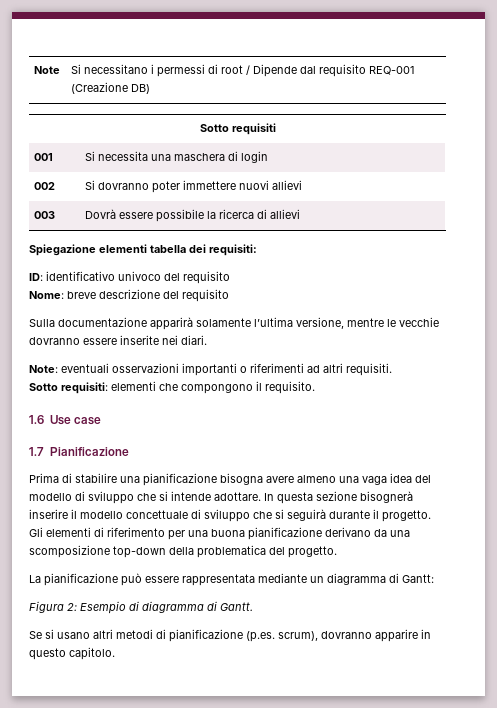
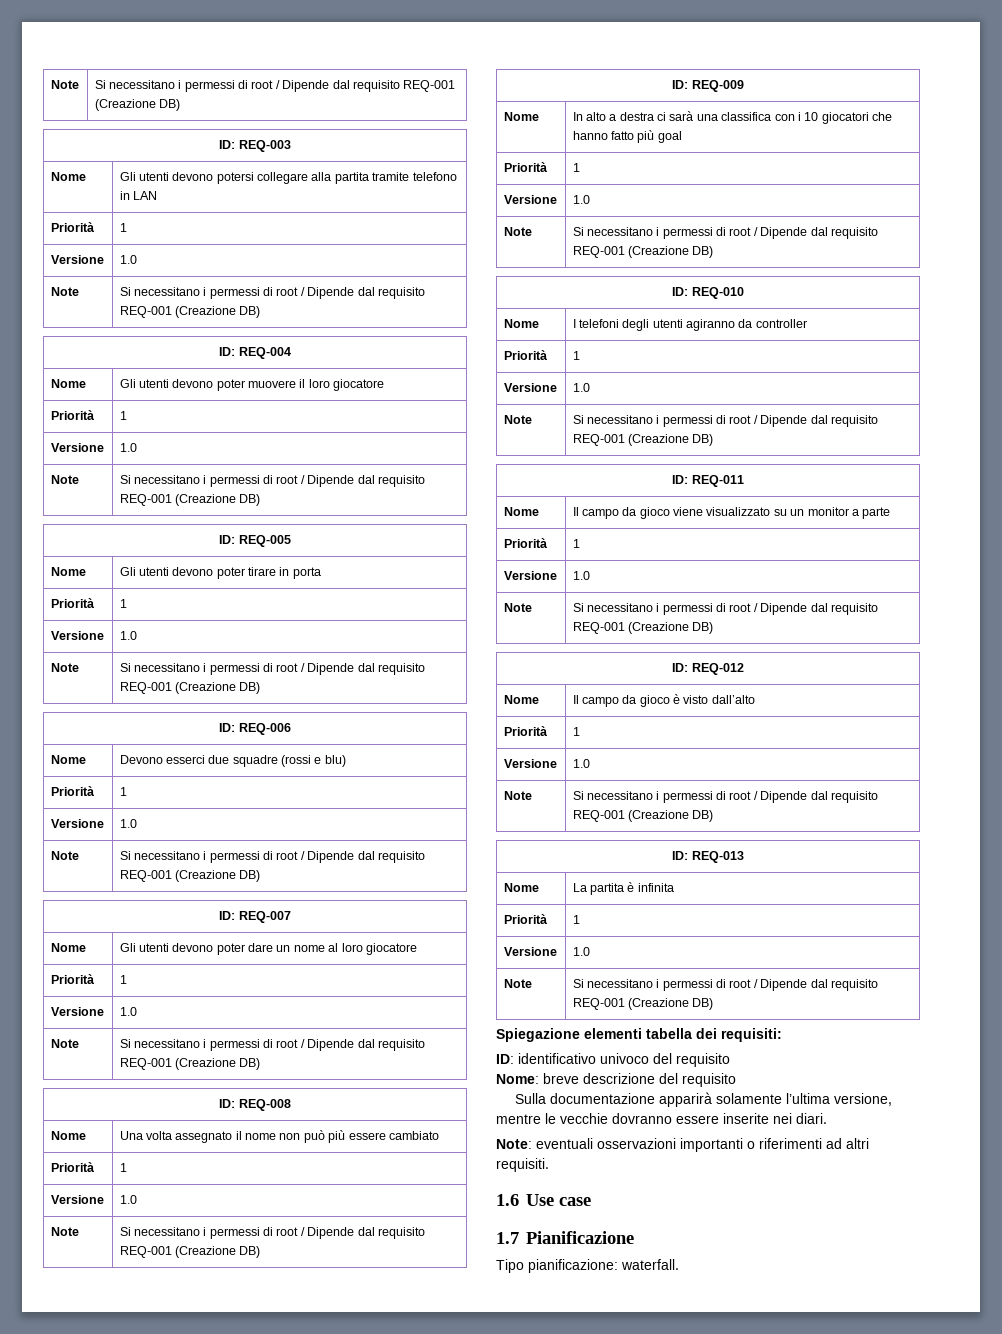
- Sotto requisiti
- 001 | Si necessita una maschera di login
- 002 | Si dovranno poter immettere nuovi allievi
- 003 | Dovrà essere possibile la ricerca di allievi
+ ID: REQ-003
+ Nome | Gli utenti devono potersi collegare alla partita tramite telefono in LAN
+ Priorità | 1
+ Versione | 1.0
+ Note | Si necessitano i permessi di root / Dipende dal requisito REQ-001 (Creazione DB)
+ ID: REQ-004
+ Nome | Gli utenti devono poter muovere il loro giocatore
+ Priorità | 1
+ Versione | 1.0
+ Note | Si necessitano i permessi di root / Dipende dal requisito REQ-001 (Creazione DB)
+ ID: REQ-005
+ Nome | Gli utenti devono poter tirare in porta
+ Priorità | 1
+ Versione | 1.0
+ Note | Si necessitano i permessi di root / Dipende dal requisito REQ-001 (Creazione DB)
+ ID: REQ-006
+ Nome | Devono esserci due squadre (rossi e blu)
+ Priorità | 1
+ Versione | 1.0
+ Note | Si necessitano i permessi di root / Dipende dal requisito REQ-001 (Creazione DB)
+ ID: REQ-007
+ Nome | Gli utenti devono poter dare un nome al loro giocatore
+ Priorità | 1
+ Versione | 1.0
+ Note | Si necessitano i permessi di root / Dipende dal requisito REQ-001 (Creazione DB)
+ ID: REQ-008
+ Nome | Una volta assegnato il nome non può più essere cambiato
+ Priorità | 1
+ Versione | 1.0
+ Note | Si necessitano i permessi di root / Dipende dal requisito REQ-001 (Creazione DB)
+ ID: REQ-009
+ Nome | In alto a destra ci sarà una classifica con i 10 giocatori che hanno fatto più goal
+ Priorità | 1
+ Versione | 1.0
+ Note | Si necessitano i permessi di root / Dipende dal requisito REQ-001 (Creazione DB)
+ ID: REQ-010
+ Nome | I telefoni degli utenti agiranno da controller
+ Priorità | 1
+ Versione | 1.0
+ Note | Si necessitano i permessi di root / Dipende dal requisito REQ-001 (Creazione DB)
+ ID: REQ-011
+ Nome | Il campo da gioco viene visualizzato su un monitor a parte
+ Priorità | 1
+ Versione | 1.0
+ Note | Si necessitano i permessi di root / Dipende dal requisito REQ-001 (Creazione DB)
+ ID: REQ-012
+ Nome | Il campo da gioco è visto dall’alto
+ Priorità | 1
+ Versione | 1.0
+ Note | Si necessitano i permessi di root / Dipende dal requisito REQ-001 (Creazione DB)
+ ID: REQ-013
+ Nome | La partita è infinita
+ Priorità | 1
+ Versione | 1.0
+ Note | Si necessitano i permessi di root / Dipende dal requisito REQ-001 (Creazione DB)
- Sotto requisiti: elementi che compongono il requisito.
- Prima di stabilire una pianificazione bisogna avere almeno una vaga idea del modello di sviluppo che si intende adottare. In questa sezione bisognerà inserire il modello concettuale di sviluppo che si seguirà durante il progetto. Gli elementi di riferimento per una buona pianificazione derivano da una scomposizione top-down della problematica del progetto.
- La pianificazione può essere rappresentata mediante un diagramma di Gantt:
- Figura 2: Esempio di diagramma di Gantt.
- Se si usano altri metodi di pianificazione (p.es. scrum), dovranno apparire in questo capitolo.
+ Tipo pianificazione: waterfall.

